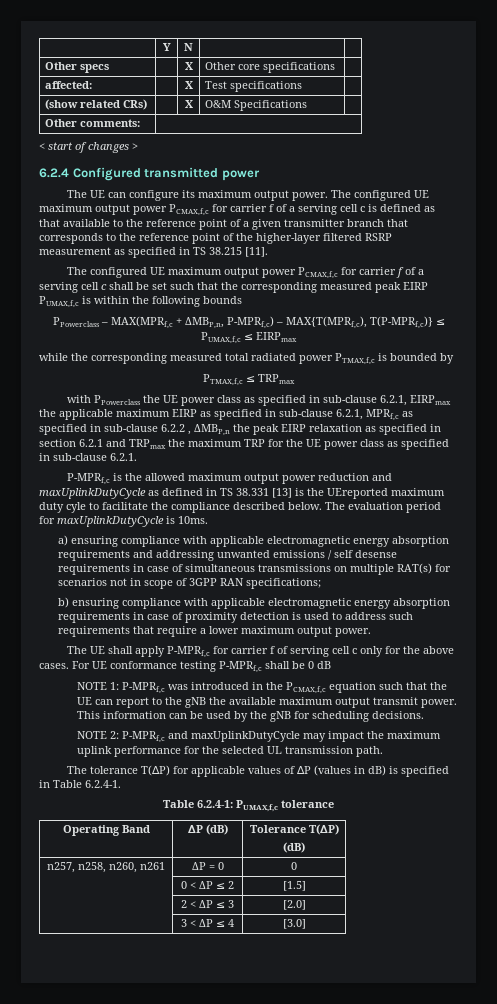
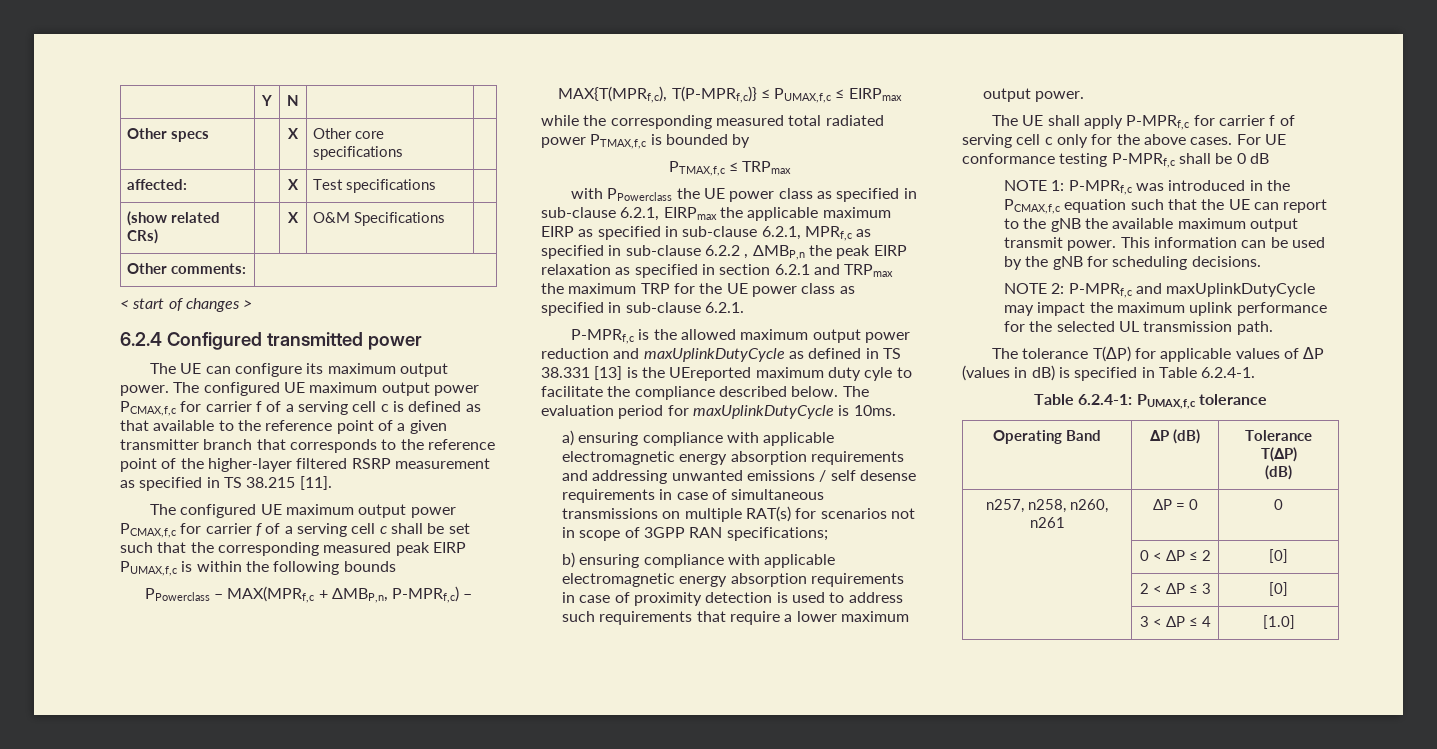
- | 0 < ΔP ≤ 2 | [1.5]
+ | 0 < ΔP ≤ 2 | [0]
- | 2 < ΔP ≤ 3 | [2.0]
+ | 2 < ΔP ≤ 3 | [0]
- | 3 < ΔP ≤ 4 | [3.0]
+ | 3 < ΔP ≤ 4 | [1.0]

